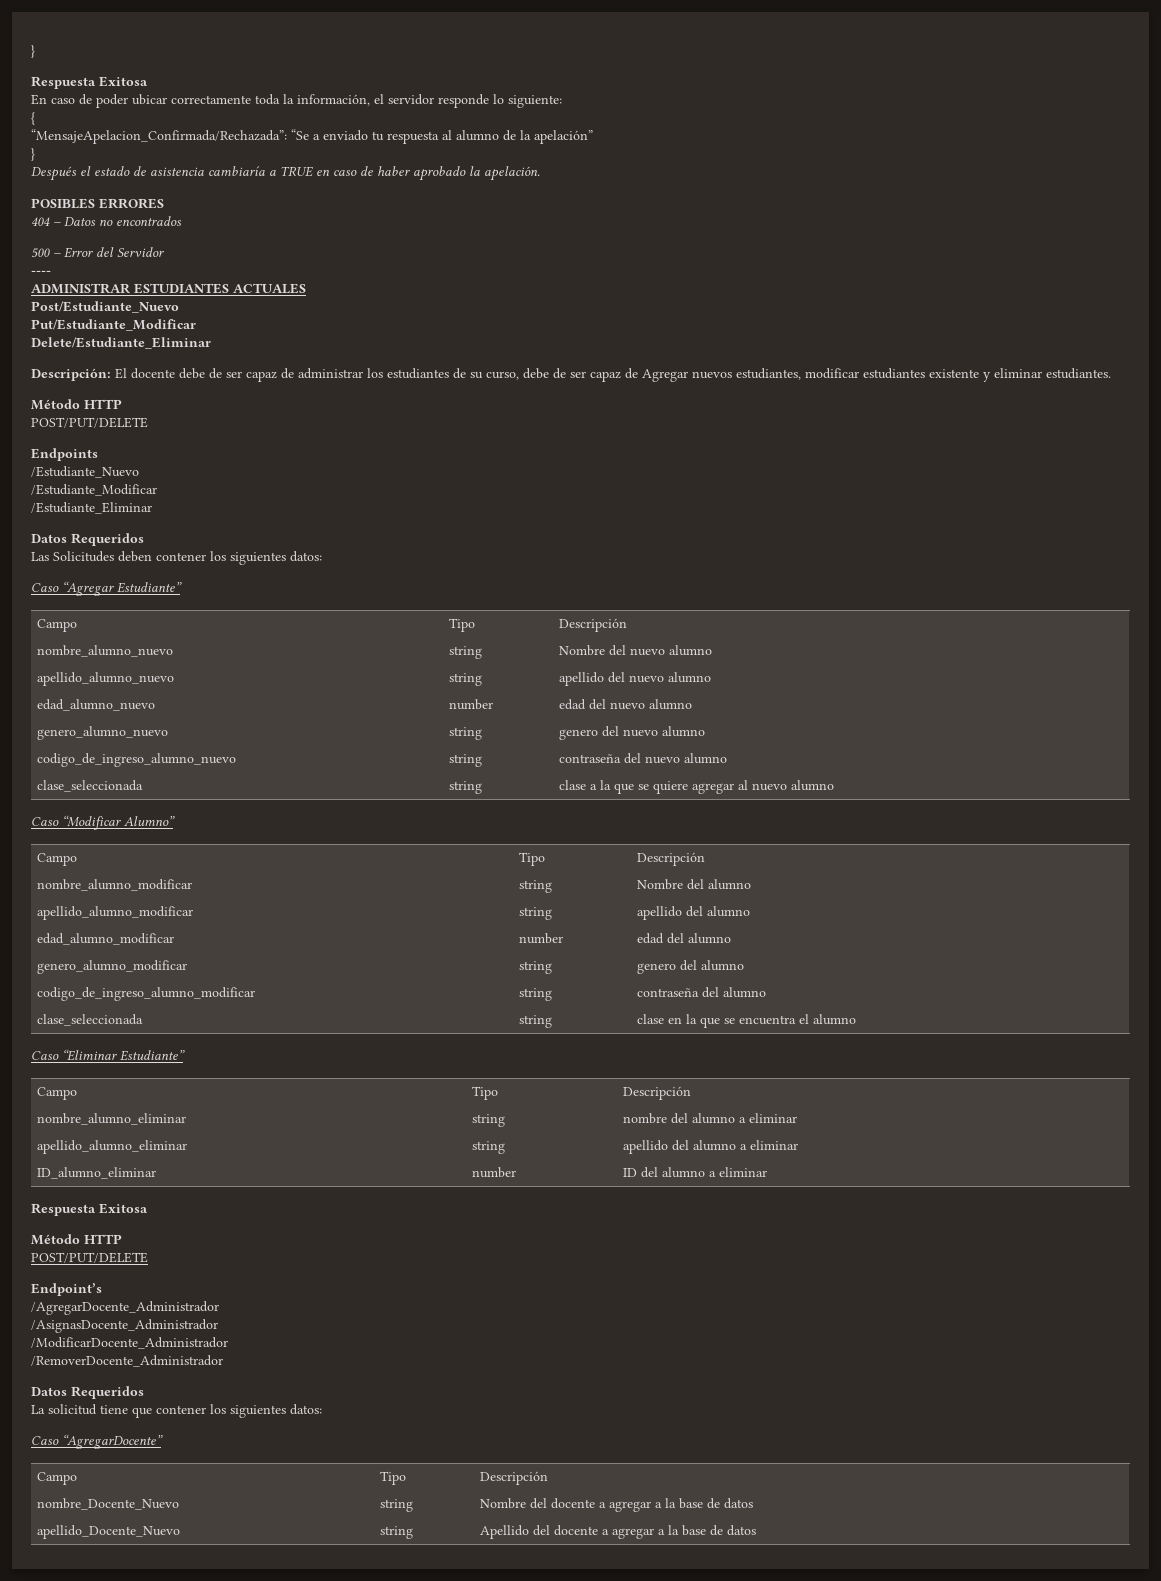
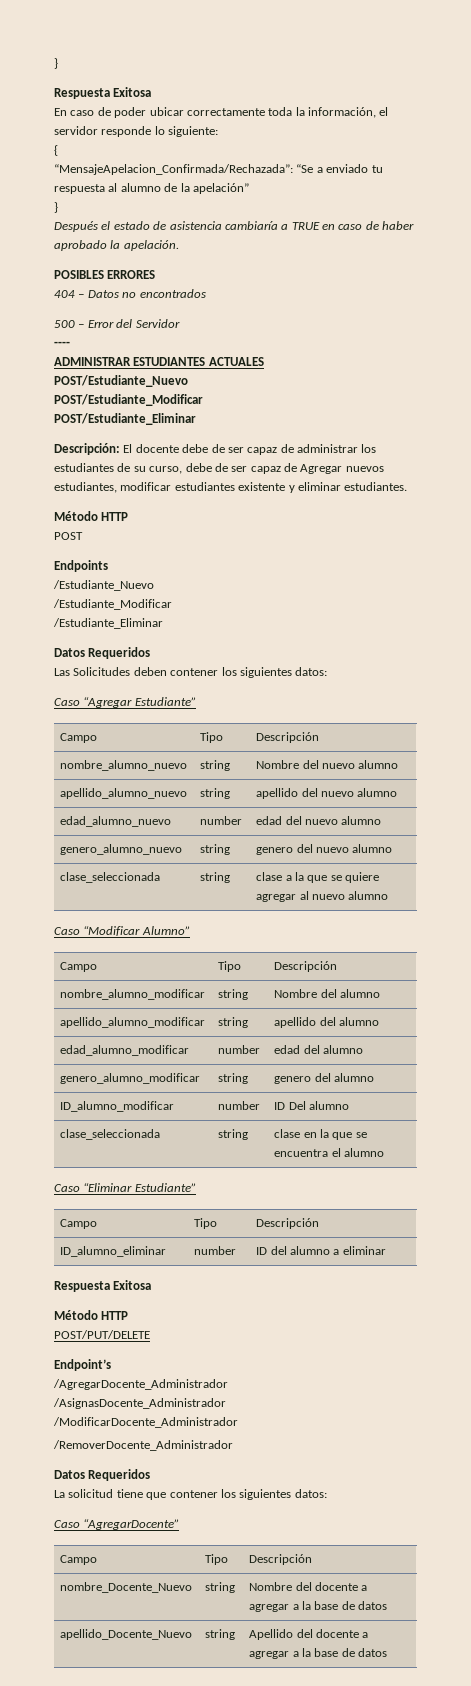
- Post/Estudiante_Nuevo
- Put/Estudiante_Modificar
- Delete/Estudiante_Eliminar
+ POST/Estudiante_Nuevo
+ POST/Estudiante_Modificar
+ POST/Estudiante_Eliminar
  Descripción: El docente debe de ser capaz de administrar los estudiantes de su curso, debe de ser capaz de Agregar nuevos estudiantes, modificar estudiantes existente y eliminar estudiantes.
  Método HTTP
- POST/PUT/DELETE
+ POST
- codigo_de_ingreso_alumno_nuevo | string | contraseña del nuevo alumno
- codigo_de_ingreso_alumno_modificar | string | contraseña del alumno
+ ID_alumno_modificar | number | ID Del alumno
- nombre_alumno_eliminar | string | nombre del alumno a eliminar
- apellido_alumno_eliminar | string | apellido del alumno a eliminar

